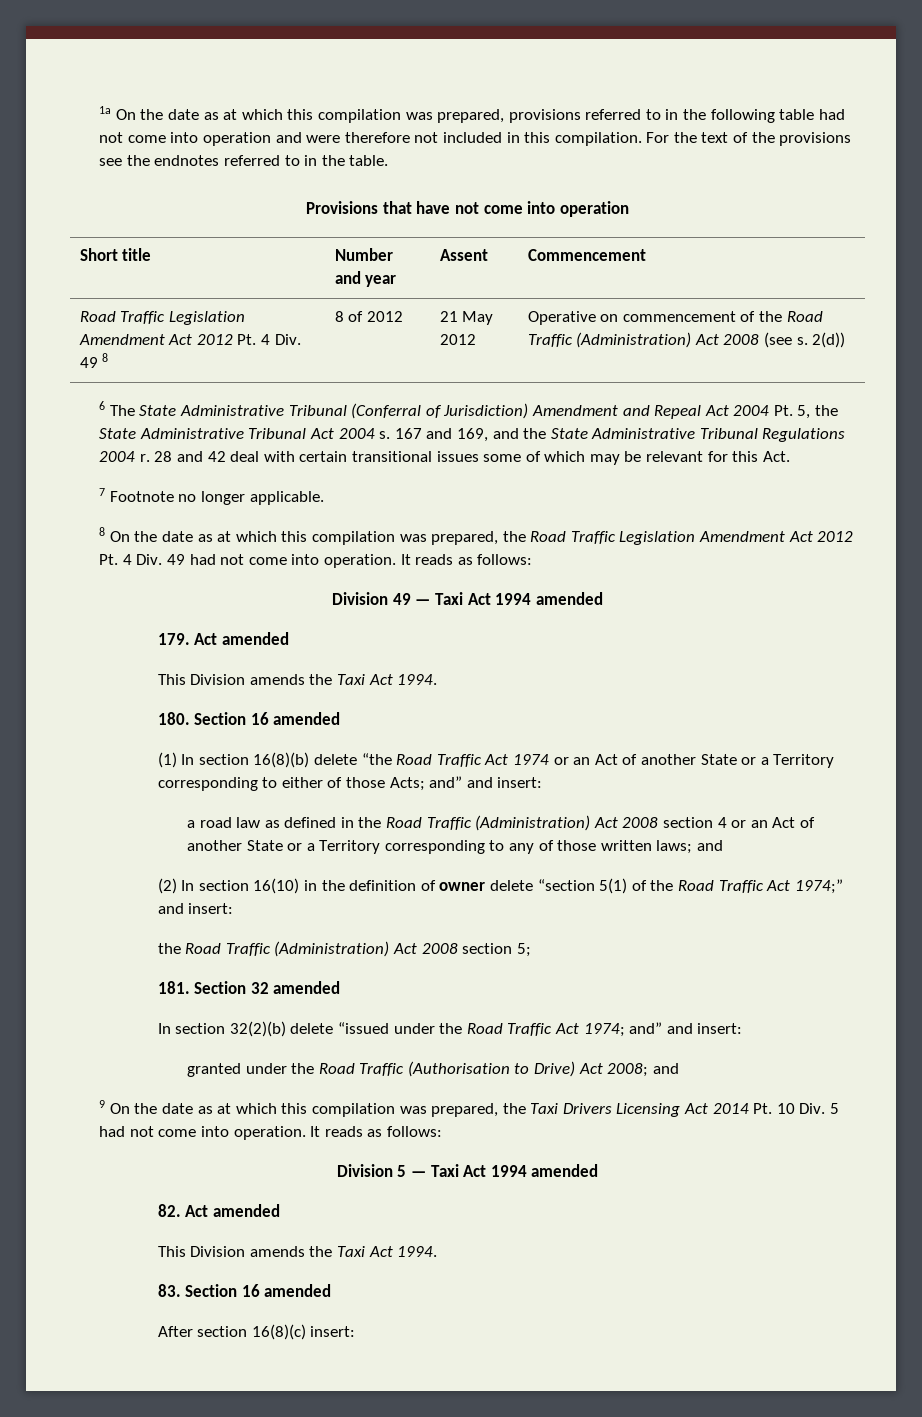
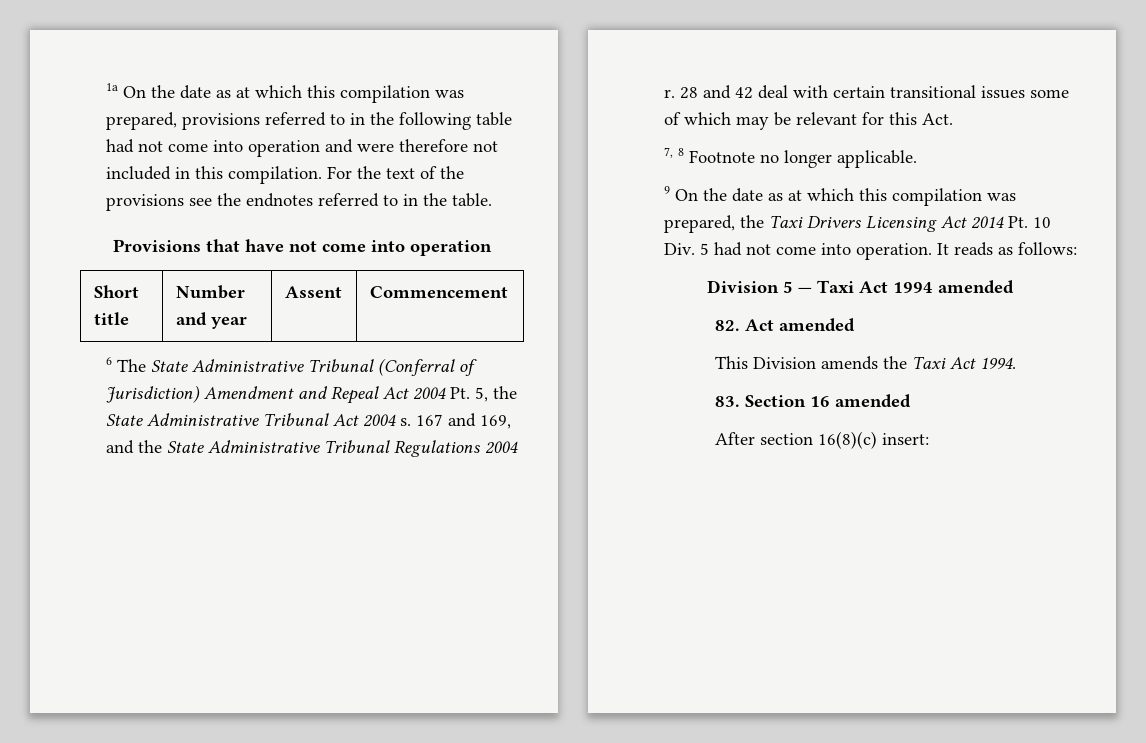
- Road Traffic Legislation Amendment Act 2012 Pt. 4 Div. 49 8 | 8 of 2012 | 21 May 2012 | Operative on commencement of the Road Traffic (Administration) Act 2008 (see s. 2(d))
- 7 Footnote no longer applicable.
+ 7, 8 Footnote no longer applicable.
- 8 On the date as at which this compilation was prepared, the Road Traffic Legislation Amendment Act 2012 Pt. 4 Div. 49 had not come into operation. It reads as follows:
- Division 49 — Taxi Act 1994 amended
- 179. Act amended
- This Division amends the Taxi Act 1994.
- 180. Section 16 amended
- (1) In section 16(8)(b) delete “the Road Traffic Act 1974 or an Act of another State or a Territory corresponding to either of those Acts; and” and insert:
- a road law as defined in the Road Traffic (Administration) Act 2008 section 4 or an Act of another State or a Territory corresponding to any of those written laws; and
- (2) In section 16(10) in the definition of owner delete “section 5(1) of the Road Traffic Act 1974;” and insert:
- the Road Traffic (Administration) Act 2008 section 5;
- 181. Section 32 amended
- In section 32(2)(b) delete “issued under the Road Traffic Act 1974; and” and insert:
- granted under the Road Traffic (Authorisation to Drive) Act 2008; and

